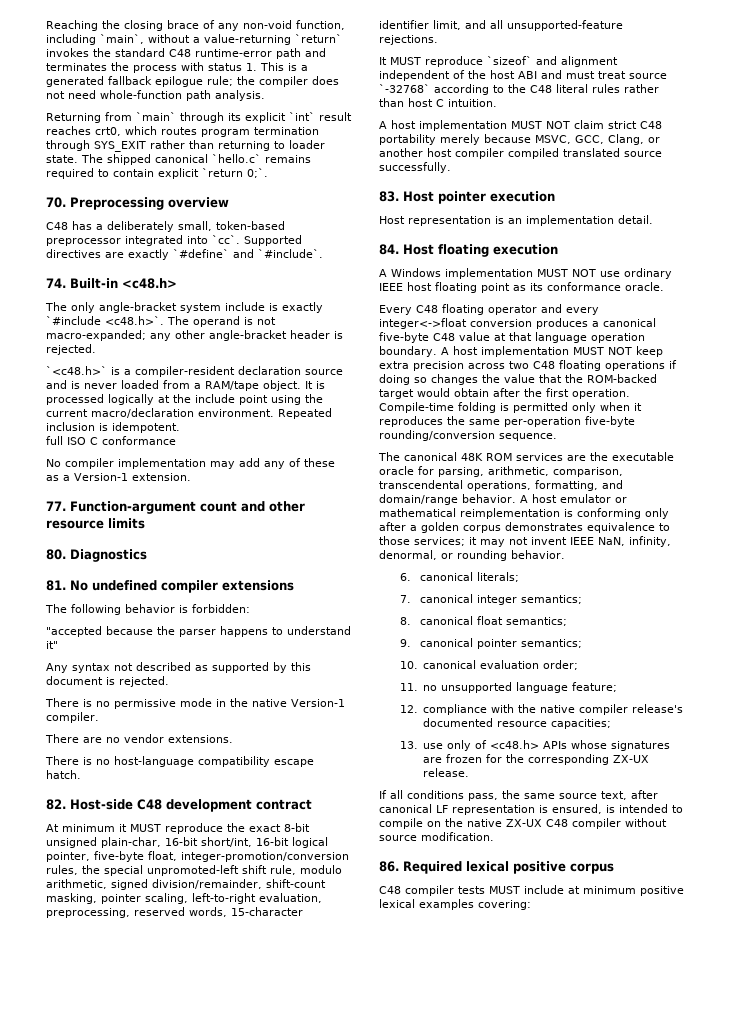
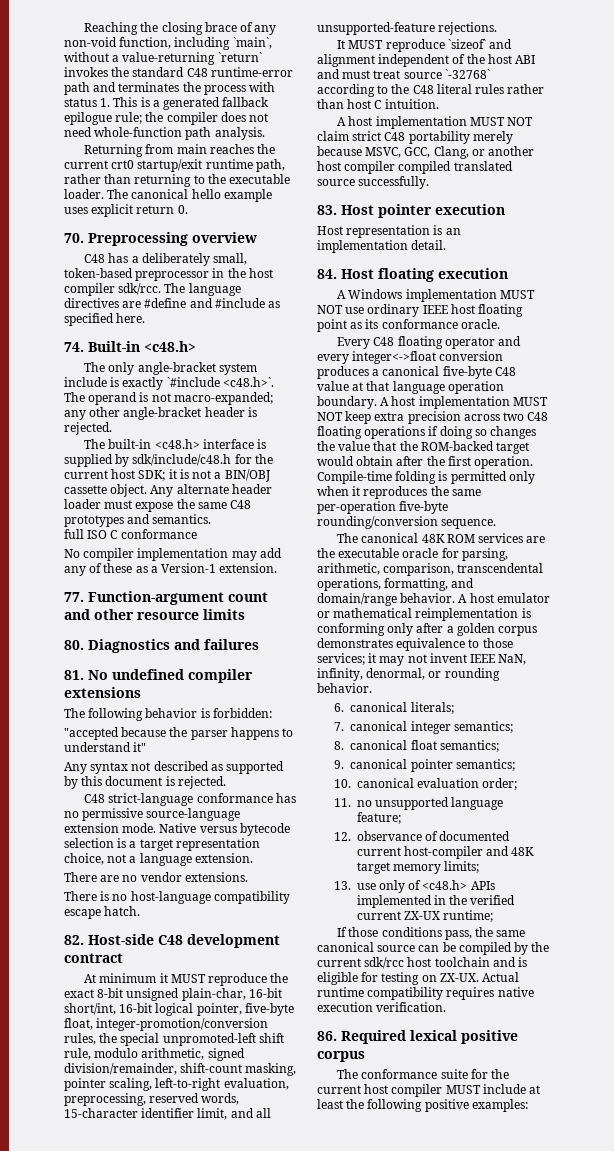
- Returning from `main` through its explicit `int` result reaches crt0, which routes program termination through SYS_EXIT rather than returning to loader state. The shipped canonical `hello.c` remains required to contain explicit `return 0;`.
+ Returning from main reaches the current crt0 startup/exit runtime path, rather than returning to the executable loader. The canonical hello example uses explicit return 0.
- C48 has a deliberately small, token-based preprocessor integrated into `cc`. Supported directives are exactly `#define` and `#include`.
+ C48 has a deliberately small, token-based preprocessor in the host compiler sdk/rcc. The language directives are #define and #include as specified here.
- `<c48.h>` is a compiler-resident declaration source and is never loaded from a RAM/tape object. It is processed logically at the include point using the current macro/declaration environment. Repeated inclusion is idempotent.
+ The built-in <c48.h> interface is supplied by sdk/include/c48.h for the current host SDK; it is not a BIN/OBJ cassette object. Any alternate header loader must expose the same C48 prototypes and semantics.
- 80. Diagnostics
+ 80. Diagnostics and failures
- There is no permissive mode in the native Version-1 compiler.
+ C48 strict-language conformance has no permissive source-language extension mode. Native versus bytecode selection is a target representation choice, not a language extension.
- 12. compliance with the native compiler release's documented resource capacities;
+ 12. observance of documented current host-compiler and 48K target memory limits;
- 13. use only of <c48.h> APIs whose signatures are frozen for the corresponding ZX-UX release.
+ 13. use only of <c48.h> APIs implemented in the verified current ZX-UX runtime;
- If all conditions pass, the same source text, after canonical LF representation is ensured, is intended to compile on the native ZX-UX C48 compiler without source modification.
+ If those conditions pass, the same canonical source can be compiled by the current sdk/rcc host toolchain and is eligible for testing on ZX-UX. Actual runtime compatibility requires native execution verification.
- C48 compiler tests MUST include at minimum positive lexical examples covering:
+ The conformance suite for the current host compiler MUST include at least the following positive examples:

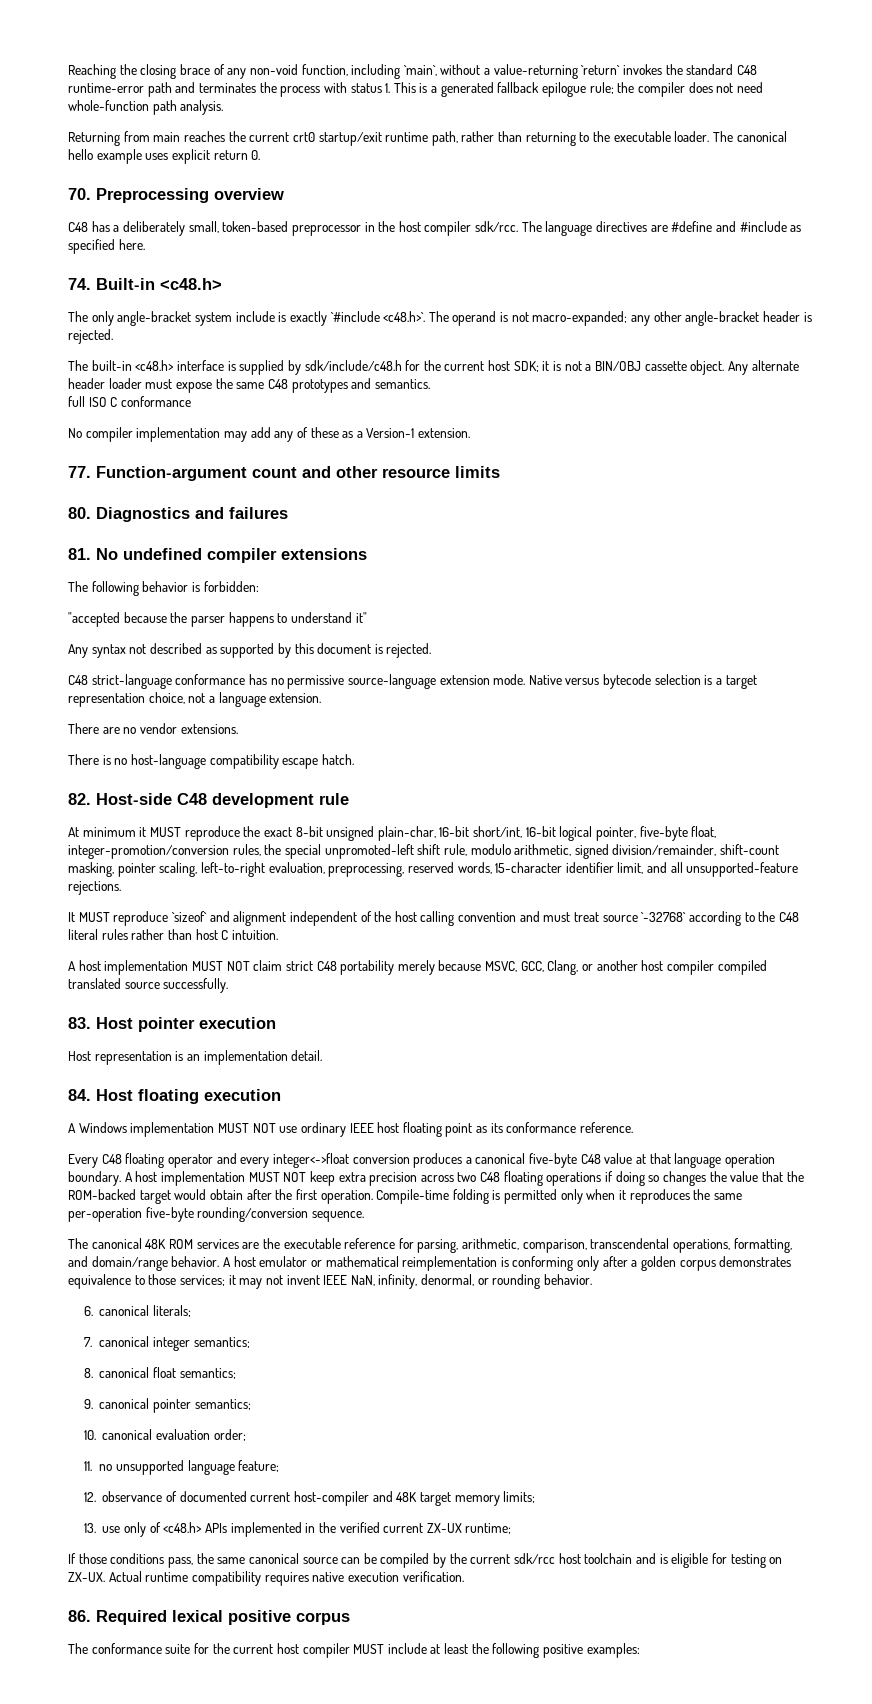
- 82. Host-side C48 development contract
+ 82. Host-side C48 development rule
- It MUST reproduce `sizeof` and alignment independent of the host ABI and must treat source `-32768` according to the C48 literal rules rather than host C intuition.
+ It MUST reproduce `sizeof` and alignment independent of the host calling convention and must treat source `-32768` according to the C48 literal rules rather than host C intuition.
- A Windows implementation MUST NOT use ordinary IEEE host floating point as its conformance oracle.
+ A Windows implementation MUST NOT use ordinary IEEE host floating point as its conformance reference.
- The canonical 48K ROM services are the executable oracle for parsing, arithmetic, comparison, transcendental operations, formatting, and domain/range behavior.
+ The canonical 48K ROM services are the executable reference for parsing, arithmetic, comparison, transcendental operations, formatting, and domain/range behavior.

